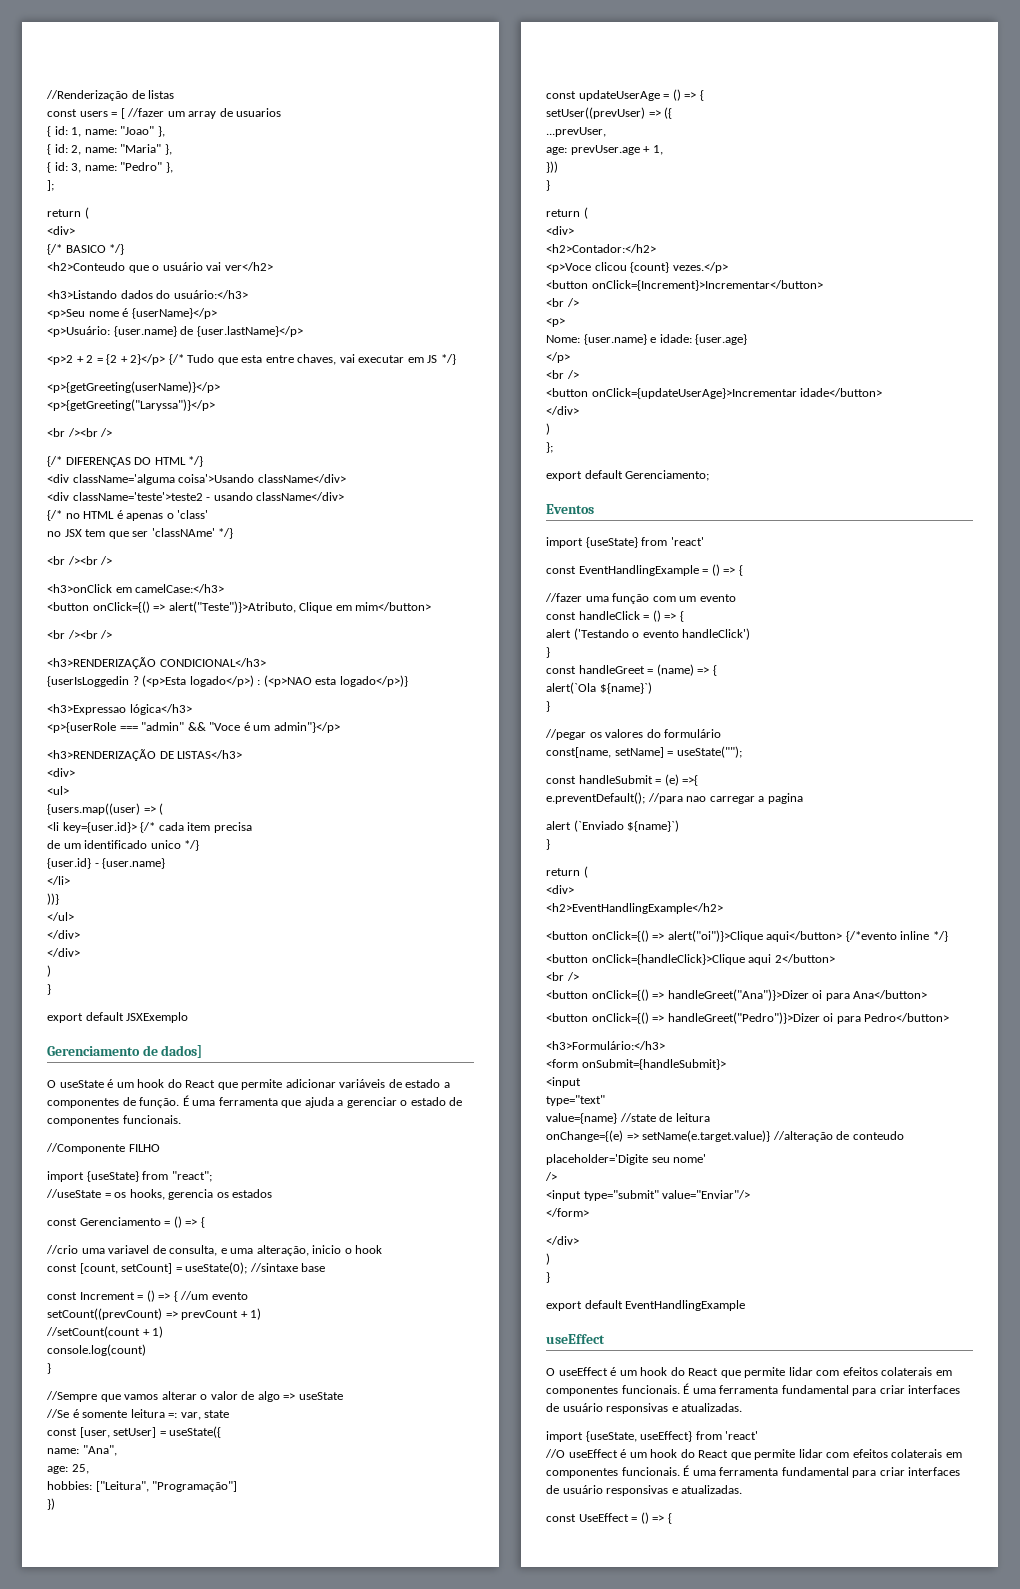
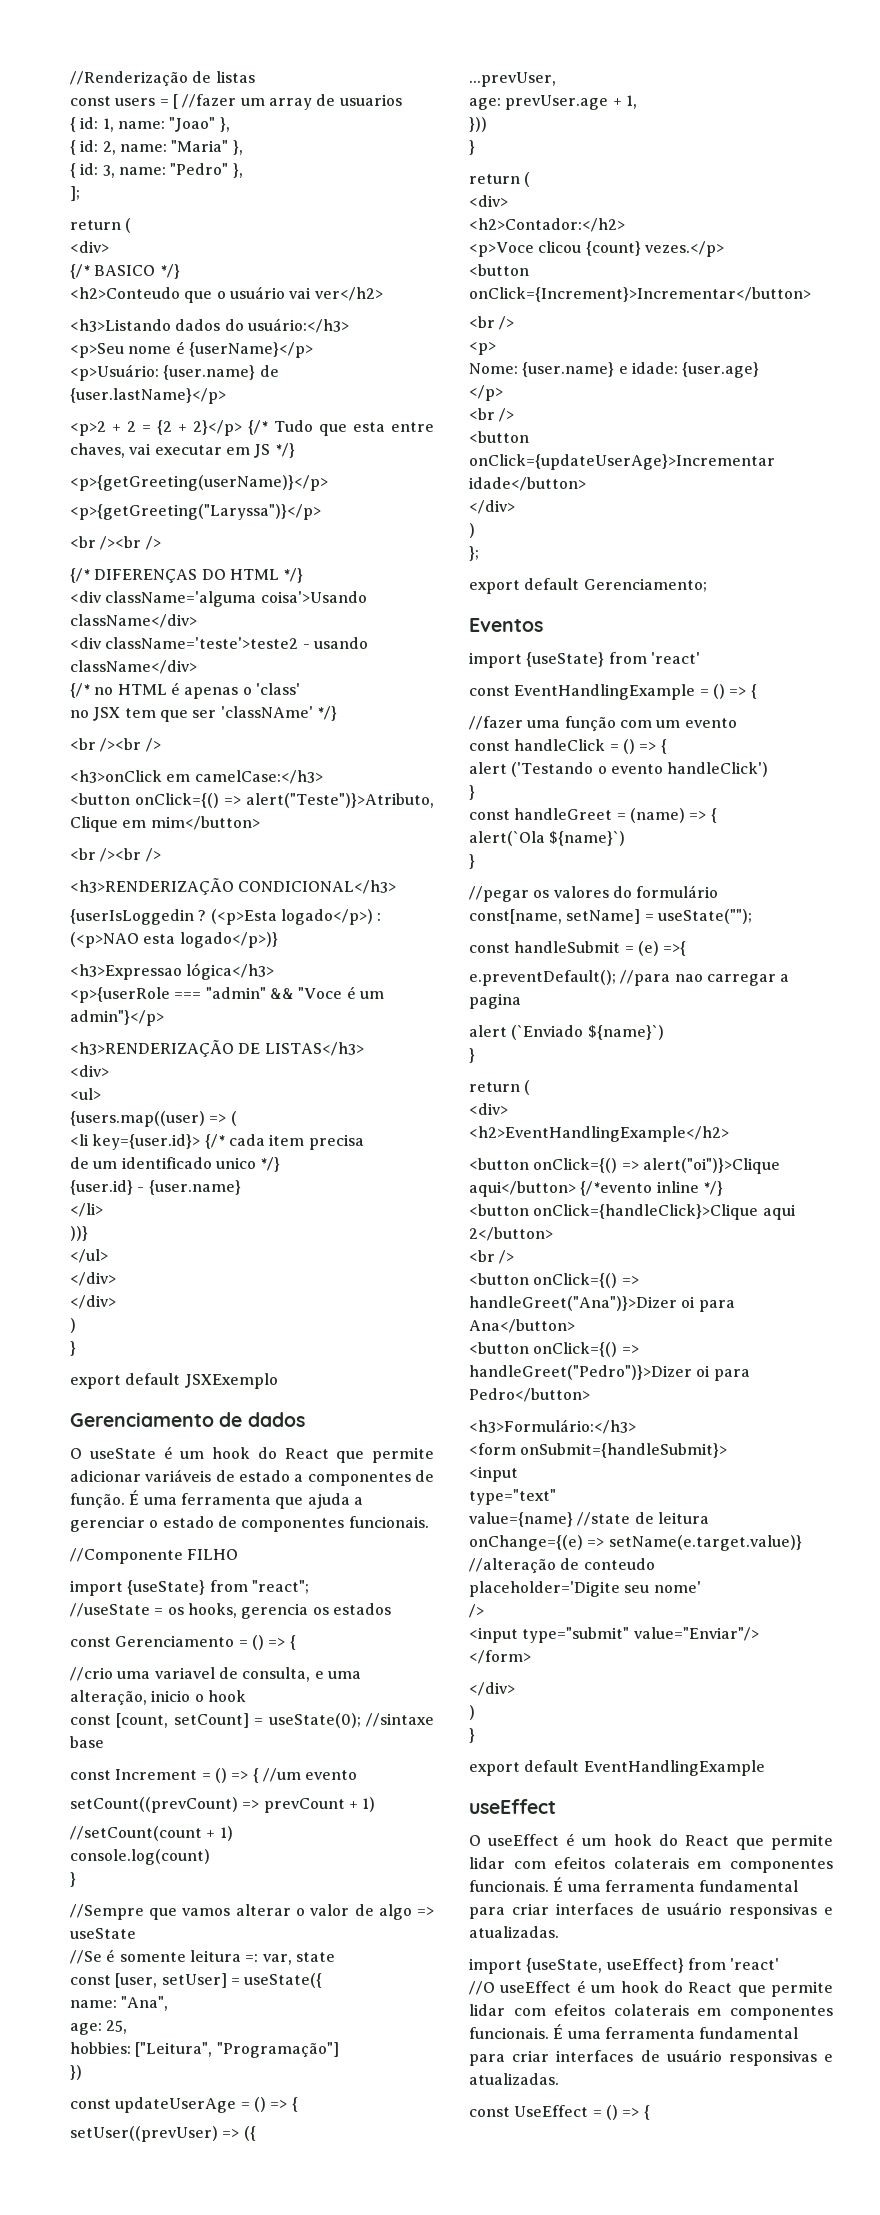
- Gerenciamento de dados]
+ Gerenciamento de dados

